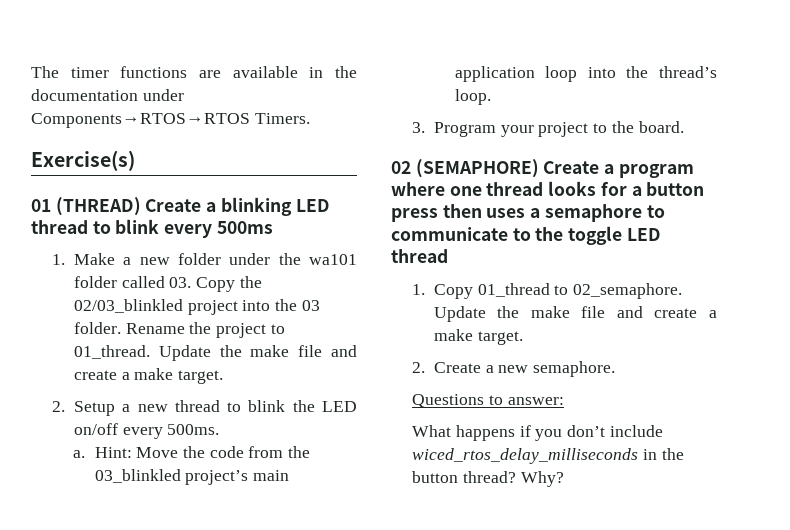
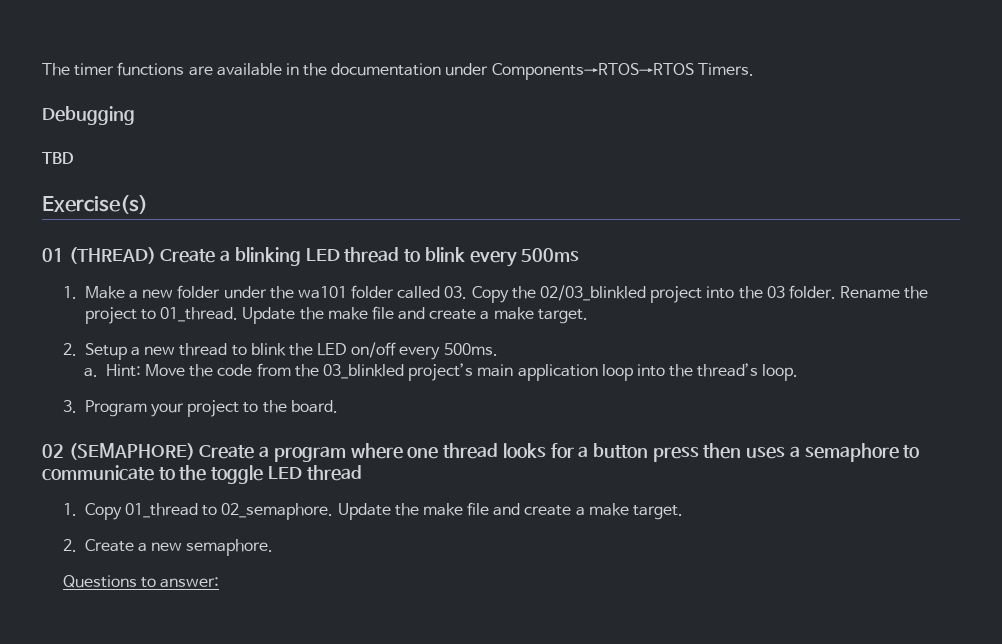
+ Debugging
+ TBD
- What happens if you don’t include wiced_rtos_delay_milliseconds in the button thread? Why?

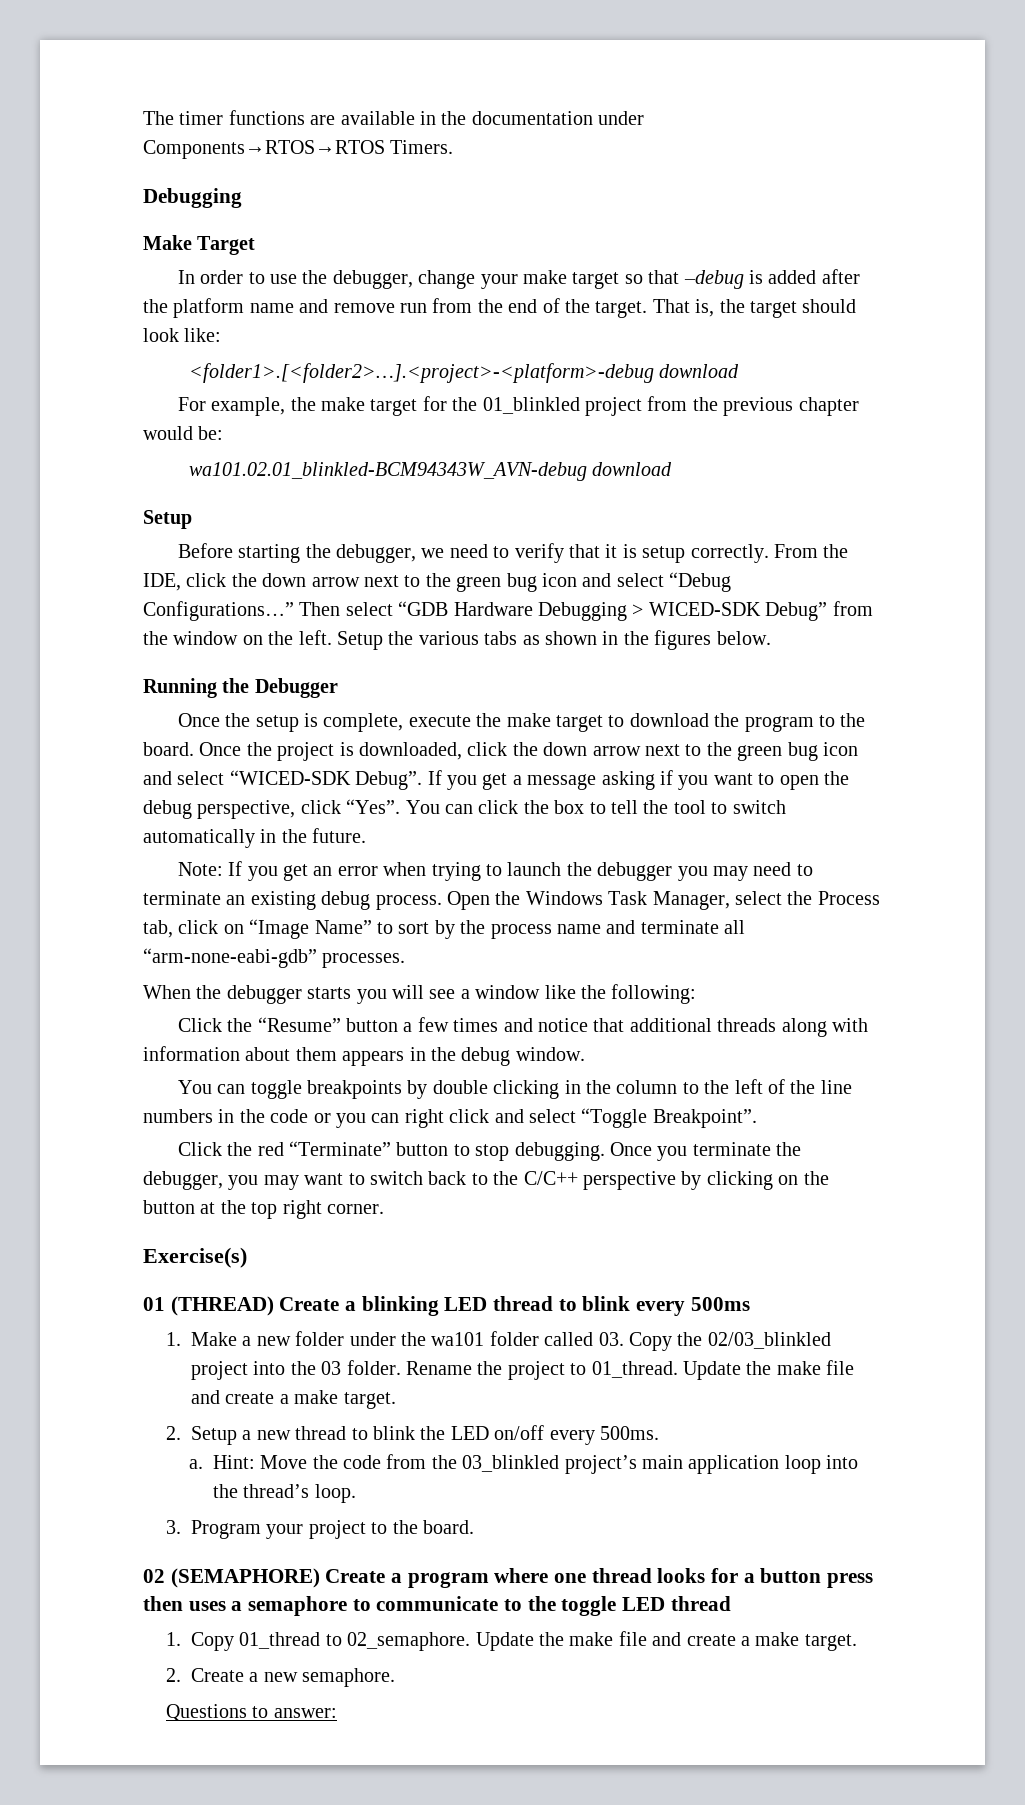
- TBD
+ Make Target
+ In order to use the debugger, change your make target so that –debug is added after the platform name and remove run from the end of the target. That is, the target should look like:
+ <folder1>.[<folder2>…].<project>-<platform>-debug download
+ For example, the make target for the 01_blinkled project from the previous chapter would be:
+ wa101.02.01_blinkled-BCM94343W_AVN-debug download
+ Setup
+ Before starting the debugger, we need to verify that it is setup correctly. From the IDE, click the down arrow next to the green bug icon and select “Debug Configurations…” Then select “GDB Hardware Debugging > WICED-SDK Debug” from the window on the left. Setup the various tabs as shown in the figures below.
+ Running the Debugger
+ Once the setup is complete, execute the make target to download the program to the board. Once the project is downloaded, click the down arrow next to the green bug icon and select “WICED-SDK Debug”. If you get a message asking if you want to open the debug perspective, click “Yes”. You can click the box to tell the tool to switch automatically in the future.
+ Note: If you get an error when trying to launch the debugger you may need to terminate an existing debug process. Open the Windows Task Manager, select the Process tab, click on “Image Name” to sort by the process name and terminate all “arm-none-eabi-gdb” processes.
+ When the debugger starts you will see a window like the following:
+ Click the “Resume” button a few times and notice that additional threads along with information about them appears in the debug window.
+ You can toggle breakpoints by double clicking in the column to the left of the line numbers in the code or you can right click and select “Toggle Breakpoint”.
+ Click the red “Terminate” button to stop debugging. Once you terminate the debugger, you may want to switch back to the C/C++ perspective by clicking on the button at the top right corner.

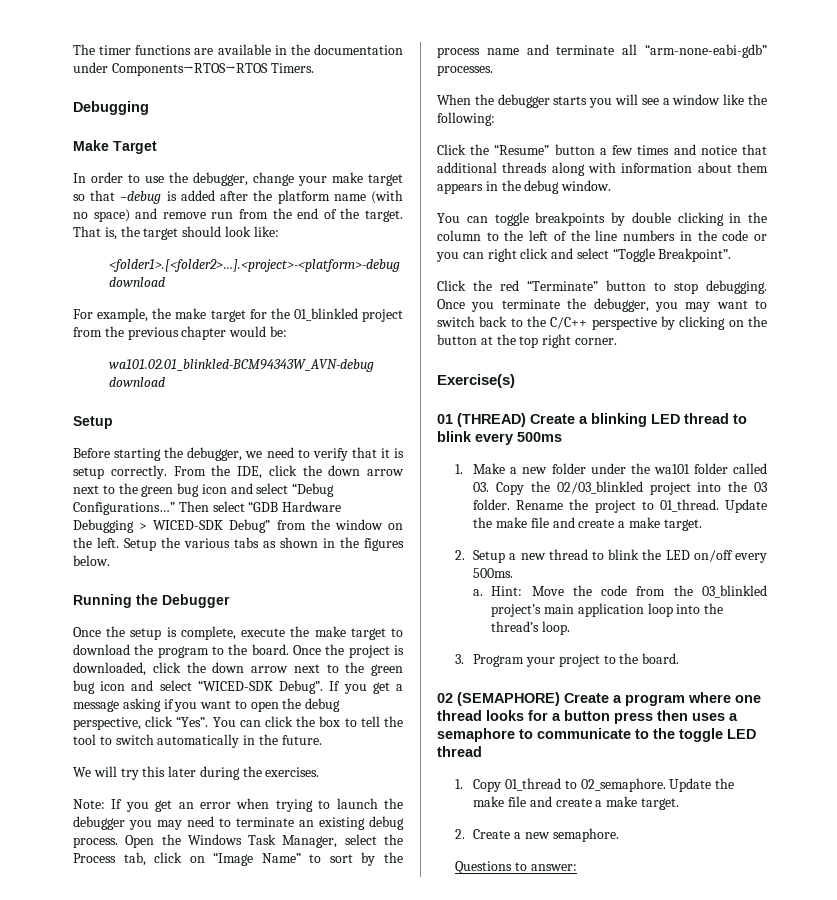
- In order to use the debugger, change your make target so that –debug is added after the platform name and remove run from the end of the target.
+ In order to use the debugger, change your make target so that –debug is added after the platform name (with no space) and remove run from the end of the target.
+ We will try this later during the exercises.

